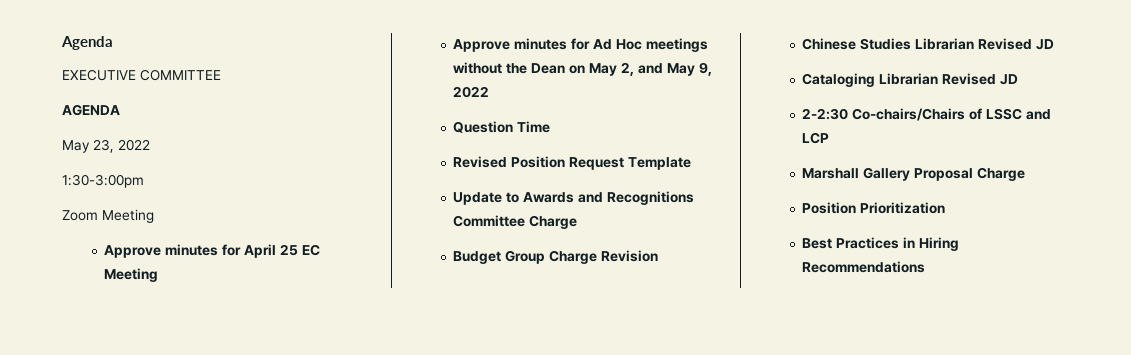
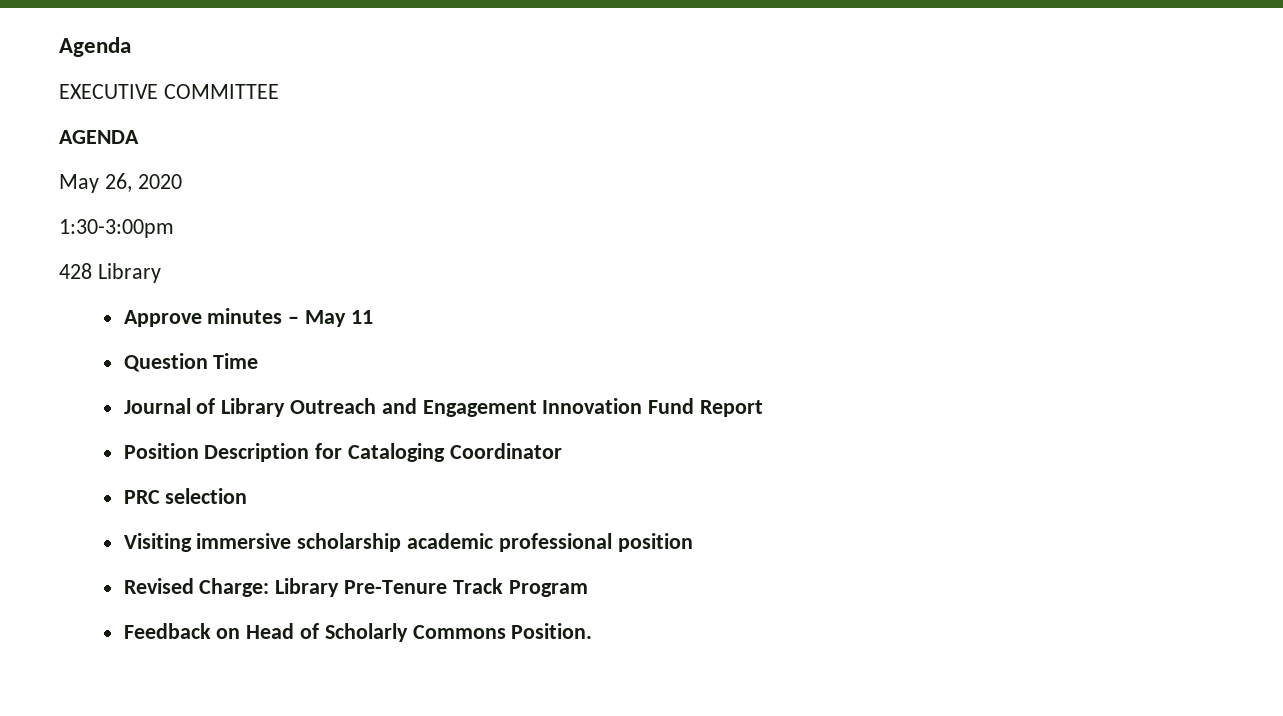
- May 23, 2022
+ May 26, 2020
- Zoom Meeting
- Approve minutes for April 25 EC Meeting
- Approve minutes for Ad Hoc meetings without the Dean on May 2, and May 9, 2022
+ 428 Library
+ Approve minutes – May 11
  Question Time
- Revised Position Request Template
- Update to Awards and Recognitions Committee Charge
- Budget Group Charge Revision
- Chinese Studies Librarian Revised JD
- Cataloging Librarian Revised JD
- 2-2:30 Co-chairs/Chairs of LSSC and LCP
- Marshall Gallery Proposal Charge
- Position Prioritization
- Best Practices in Hiring Recommendations
+ Journal of Library Outreach and Engagement Innovation Fund Report
+ Position Description for Cataloging Coordinator
+ PRC selection
+ Visiting immersive scholarship academic professional position
+ Revised Charge: Library Pre-Tenure Track Program
+ Feedback on Head of Scholarly Commons Position.

